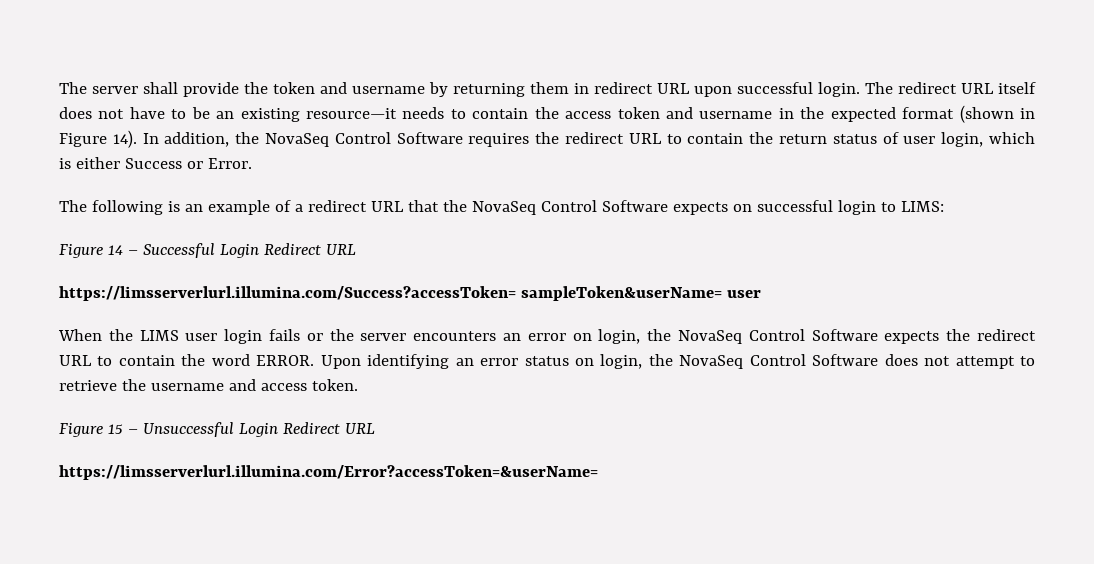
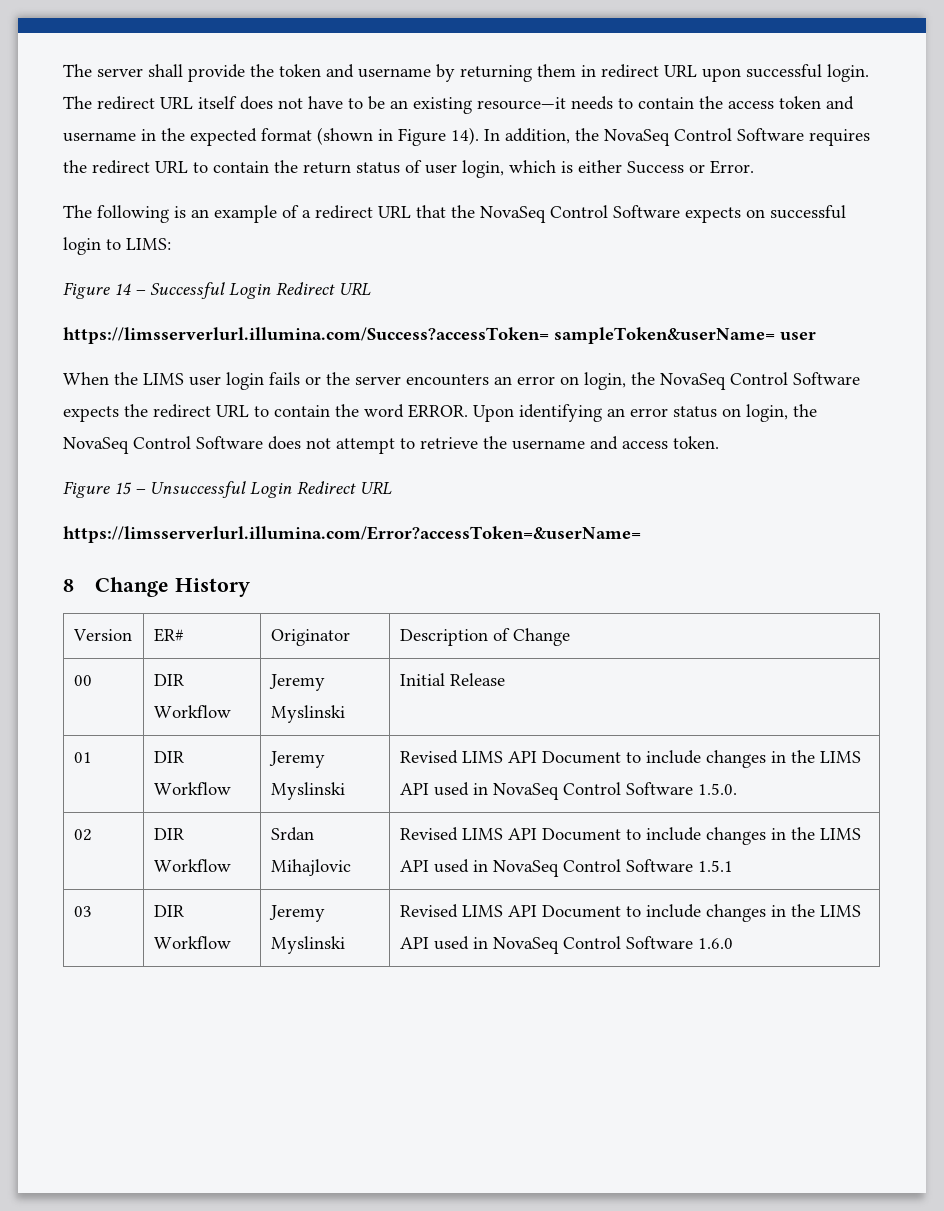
+ 8 Change History
+ Version | ER# | Originator | Description of Change
+ 00 | DIR Workflow | Jeremy Myslinski | Initial Release
+ 01 | DIR Workflow | Jeremy Myslinski | Revised LIMS API Document to include changes in the LIMS API used in NovaSeq Control Software 1.5.0.
+ 02 | DIR Workflow | Srdan Mihajlovic | Revised LIMS API Document to include changes in the LIMS API used in NovaSeq Control Software 1.5.1
+ 03 | DIR Workflow | Jeremy Myslinski | Revised LIMS API Document to include changes in the LIMS API used in NovaSeq Control Software 1.6.0

